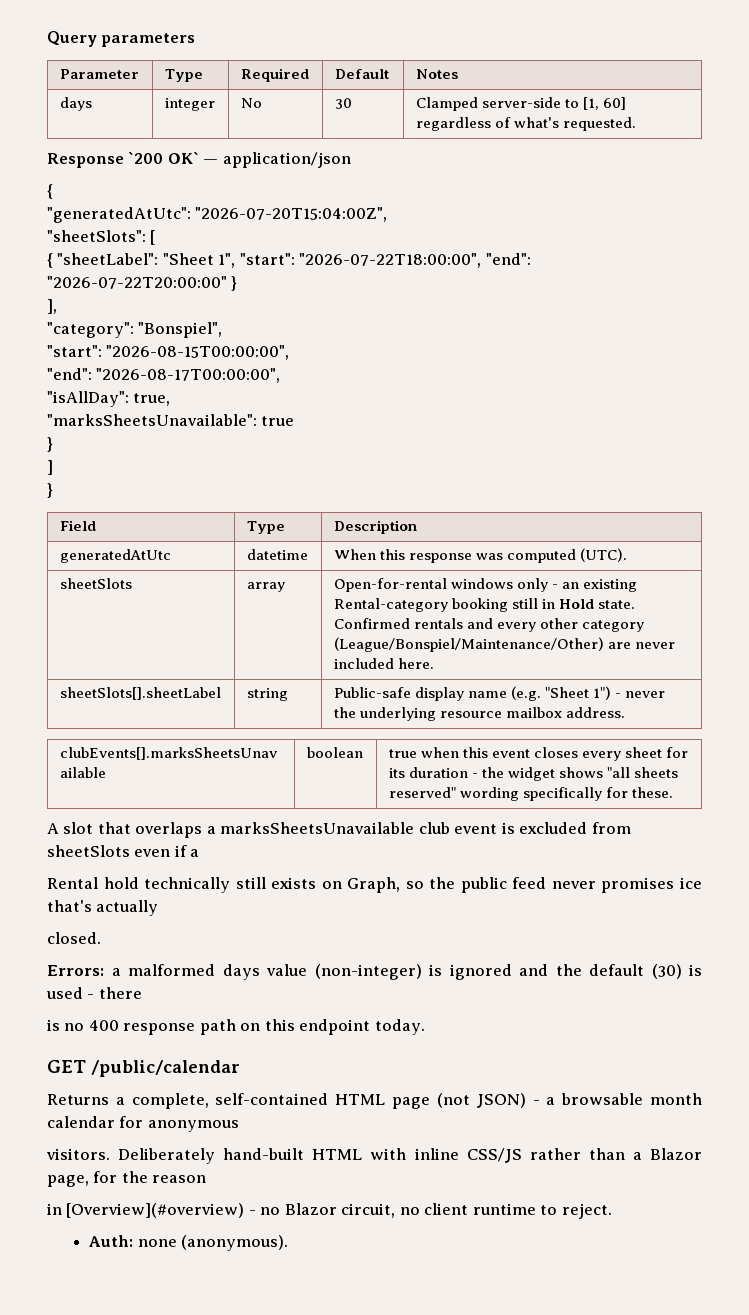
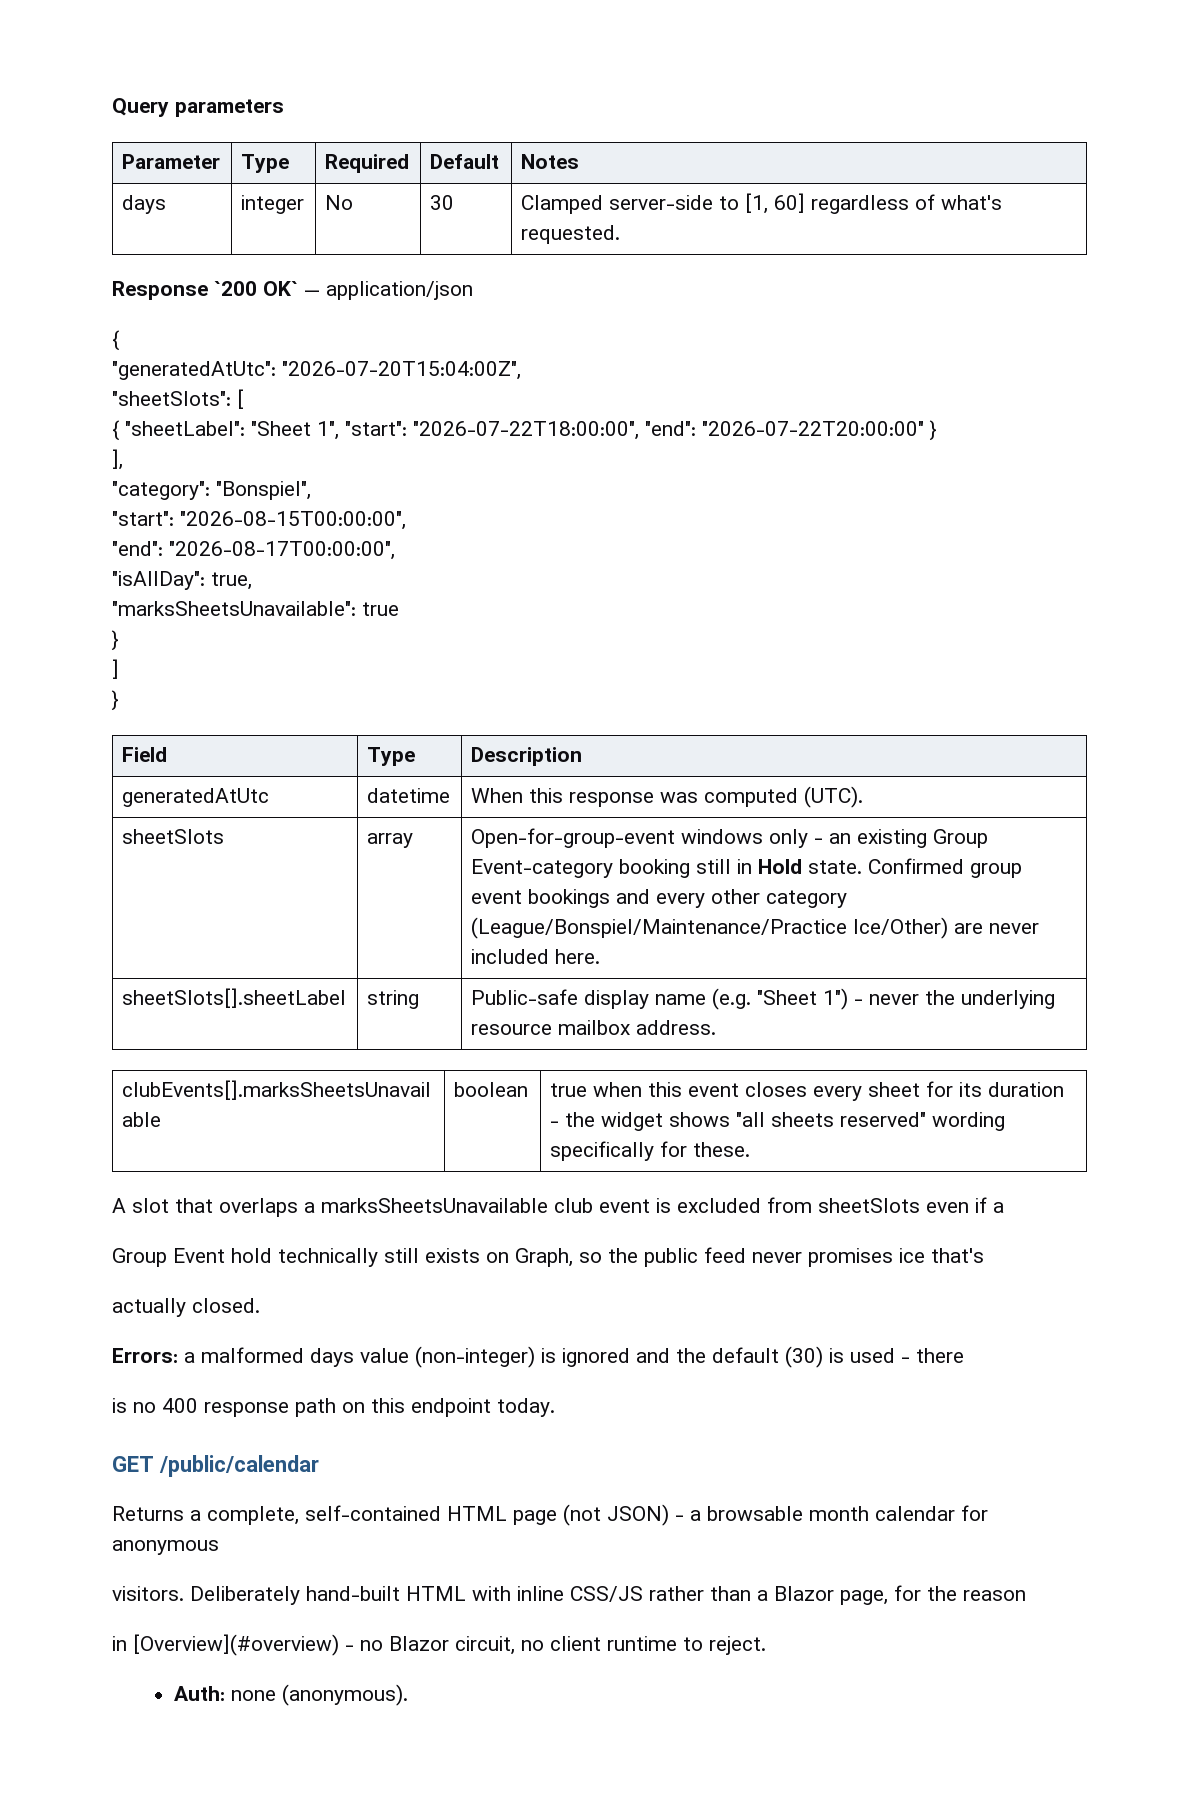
- sheetSlots | array | Open-for-rental windows only - an existing Rental-category booking still in Hold state. Confirmed rentals and every other category (League/Bonspiel/Maintenance/Other) are never included here.
+ sheetSlots | array | Open-for-group-event windows only - an existing Group Event-category booking still in Hold state. Confirmed group event bookings and every other category (League/Bonspiel/Maintenance/Practice Ice/Other) are never included here.
- Rental hold technically still exists on Graph, so the public feed never promises ice that's actually
- closed.
+ Group Event hold technically still exists on Graph, so the public feed never promises ice that's
+ actually closed.

